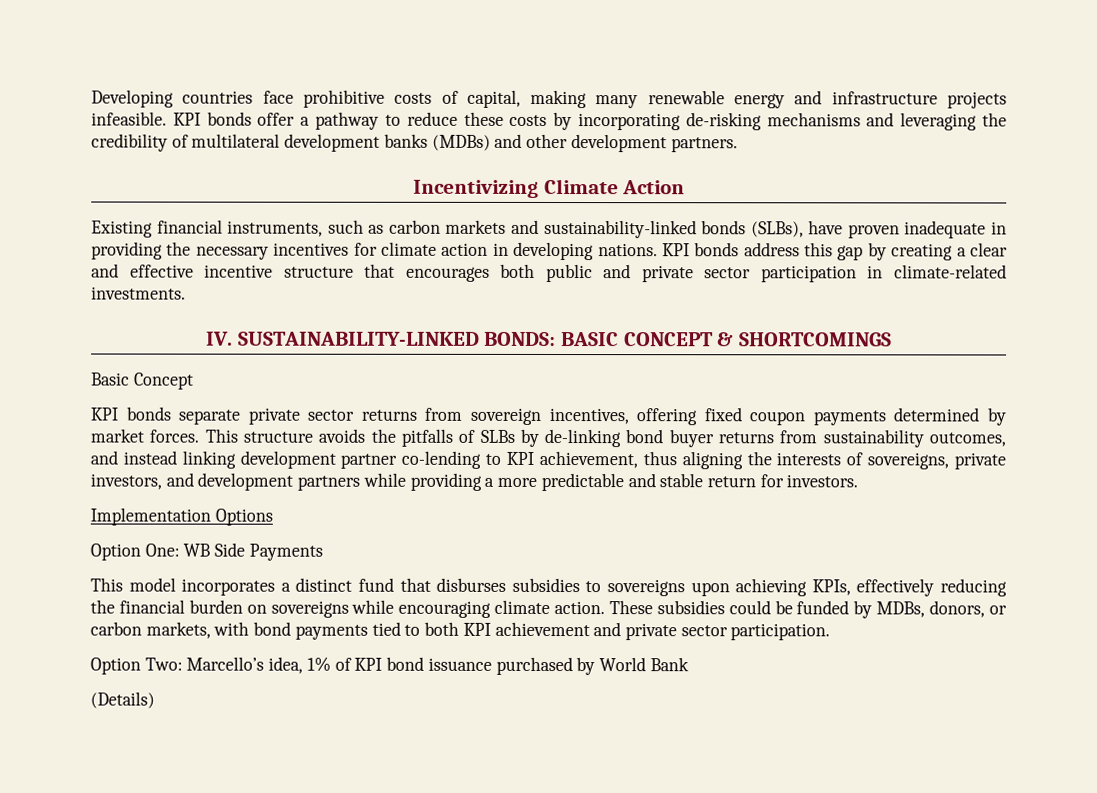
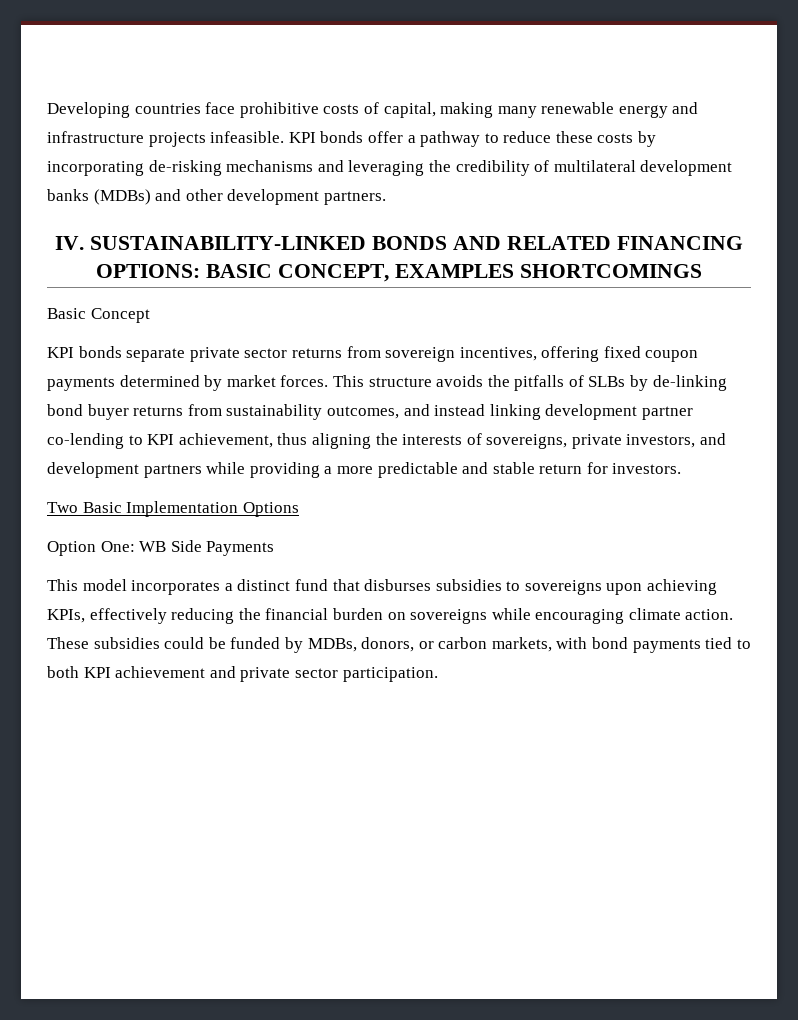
- Incentivizing Climate Action
- Existing financial instruments, such as carbon markets and sustainability-linked bonds (SLBs), have proven inadequate in providing the necessary incentives for climate action in developing nations. KPI bonds address this gap by creating a clear and effective incentive structure that encourages both public and private sector participation in climate-related investments.
- IV. SUSTAINABILITY-LINKED BONDS: BASIC CONCEPT & SHORTCOMINGS
+ IV. SUSTAINABILITY-LINKED BONDS AND RELATED FINANCING OPTIONS: BASIC CONCEPT, EXAMPLES SHORTCOMINGS
- Implementation Options
+ Two Basic Implementation Options
- Option Two: Marcello’s idea, 1% of KPI bond issuance purchased by World Bank
- (Details)

